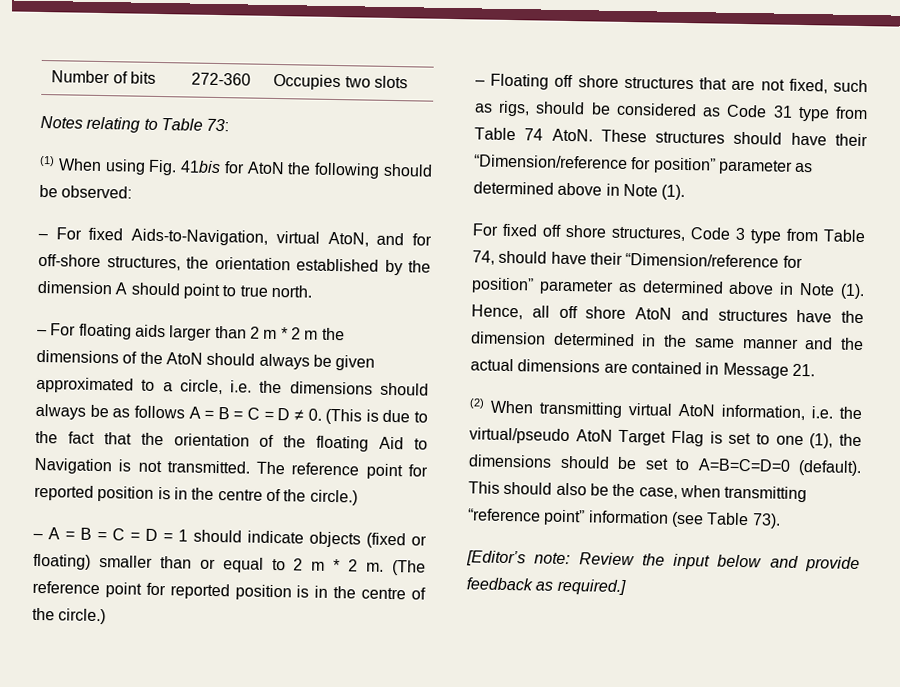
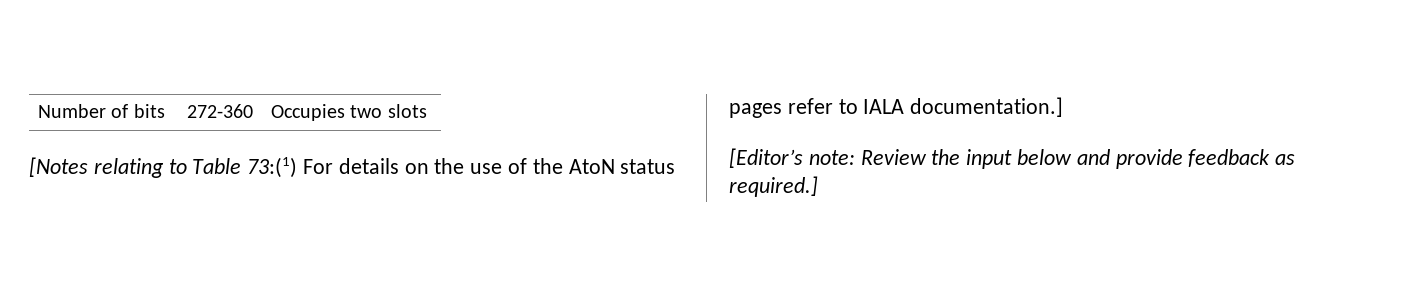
- Notes relating to Table 73:
- (1) When using Fig. 41bis for AtoN the following should be observed:
- – For fixed Aids-to-Navigation, virtual AtoN, and for off-shore structures, the orientation established by the dimension A should point to true north.
- – For floating aids larger than 2 m * 2 m the dimensions of the AtoN should always be given approximated to a circle, i.e. the dimensions should always be as follows A = B = C = D ≠ 0. (This is due to the fact that the orientation of the floating Aid to Navigation is not transmitted. The reference point for reported position is in the centre of the circle.)
- – A = B = C = D = 1 should indicate objects (fixed or floating) smaller than or equal to 2 m * 2 m. (The reference point for reported position is in the centre of the circle.)
- – Floating off shore structures that are not fixed, such as rigs, should be considered as Code 31 type from Table 74 AtoN. These structures should have their “Dimension/reference for position” parameter as determined above in Note (1).
- For fixed off shore structures, Code 3 type from Table 74, should have their “Dimension/reference for position” parameter as determined above in Note (1). Hence, all off shore AtoN and structures have the dimension determined in the same manner and the actual dimensions are contained in Message 21.
- (2) When transmitting virtual AtoN information, i.e. the virtual/pseudo AtoN Target Flag is set to one (1), the dimensions should be set to A=B=C=D=0 (default). This should also be the case, when transmitting “reference point” information (see Table 73).
+ [Notes relating to Table 73:(1) For details on the use of the AtoN status pages refer to IALA documentation.]

